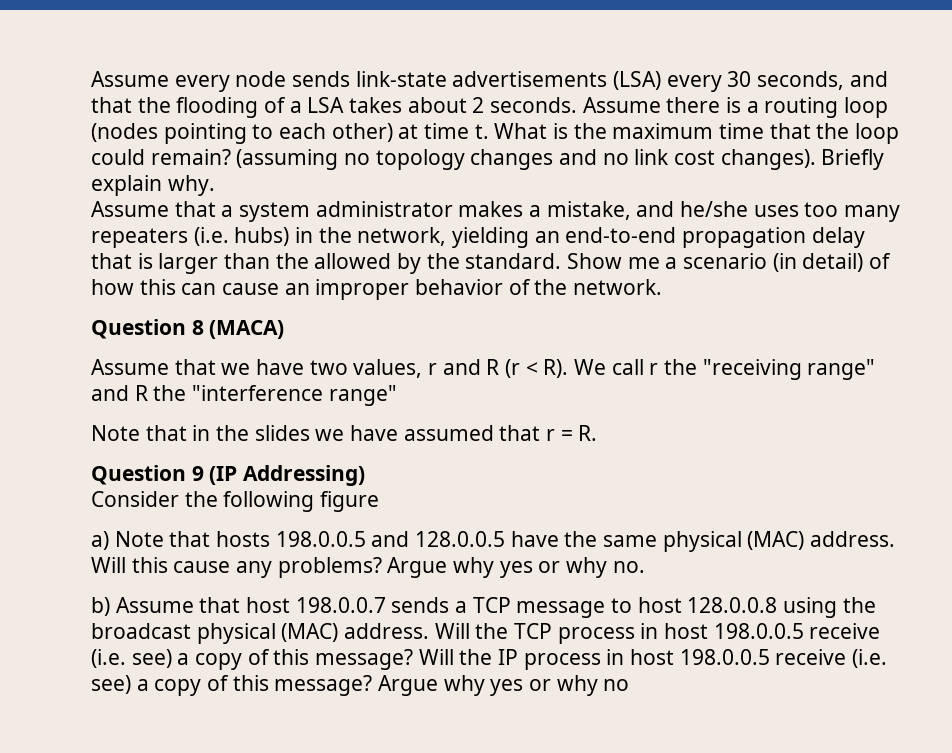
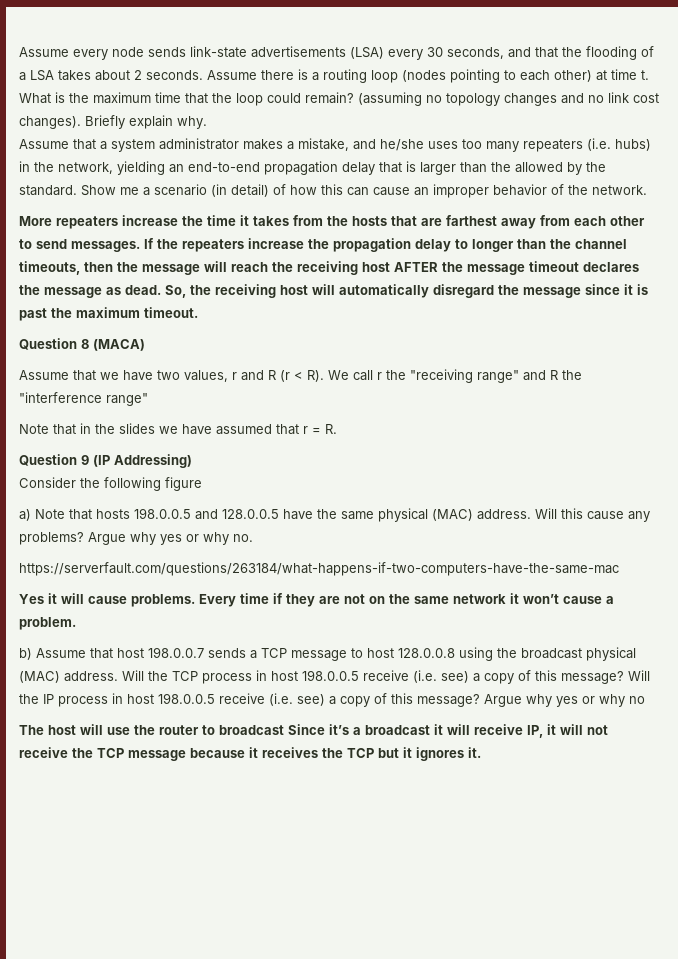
+ More repeaters increase the time it takes from the hosts that are farthest away from each other to send messages. If the repeaters increase the propagation delay to longer than the channel timeouts, then the message will reach the receiving host AFTER the message timeout declares the message as dead. So, the receiving host will automatically disregard the message since it is past the maximum timeout.
+ https://serverfault.com/questions/263184/what-happens-if-two-computers-have-the-same-mac
+ Yes it will cause problems. Every time if they are not on the same network it won’t cause a problem.
+ The host will use the router to broadcast Since it’s a broadcast it will receive IP, it will not receive the TCP message because it receives the TCP but it ignores it.

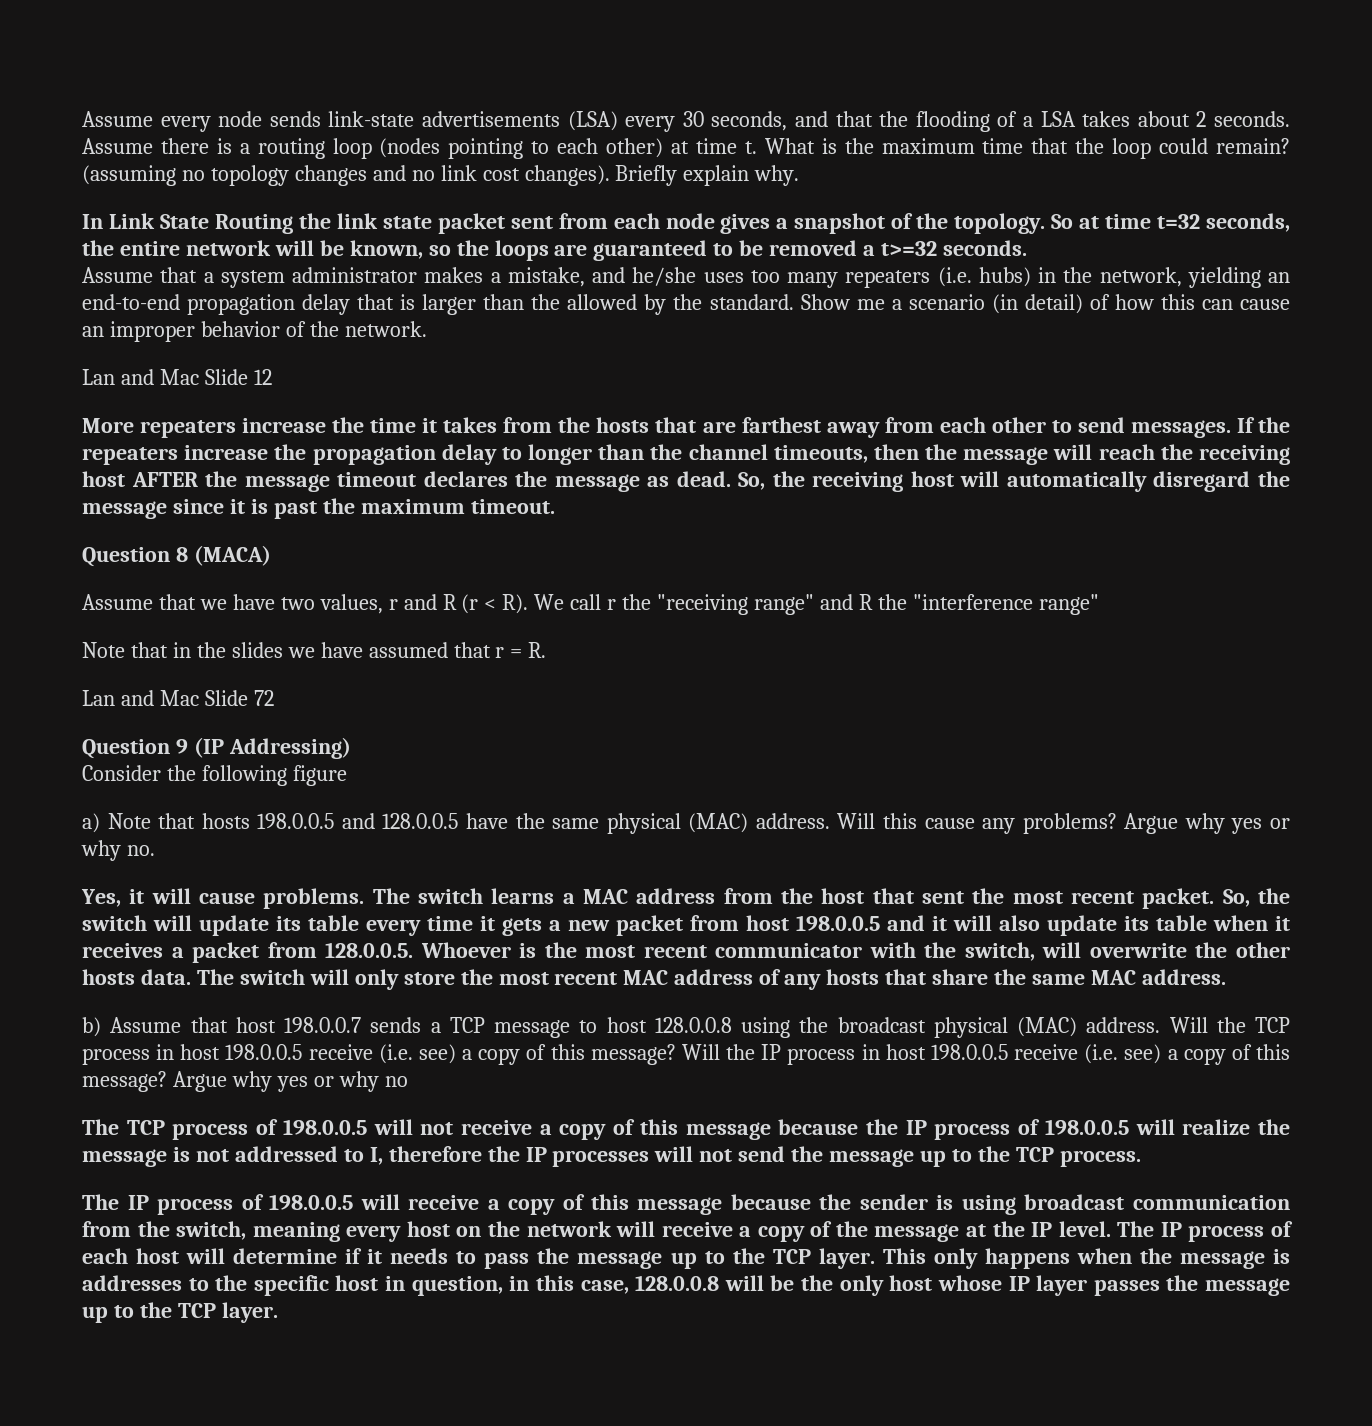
+ In Link State Routing the link state packet sent from each node gives a snapshot of the topology. So at time t=32 seconds, the entire network will be known, so the loops are guaranteed to be removed a t>=32 seconds.
+ Lan and Mac Slide 12
+ Lan and Mac Slide 72
- https://serverfault.com/questions/263184/what-happens-if-two-computers-have-the-same-mac
- Yes it will cause problems.
+ Yes, it will cause problems.
- Every time if they are not on the same network it won’t cause a problem.
+ The switch learns a MAC address from the host that sent the most recent packet. So, the switch will update its table every time it gets a new packet from host 198.0.0.5 and it will also update its table when it receives a packet from 128.0.0.5. Whoever is the most recent communicator with the switch, will overwrite the other hosts data. The switch will only store the most recent MAC address of any hosts that share the same MAC address.
- The host will use the router to broadcast Since it’s a broadcast it will receive IP, it will not receive the TCP message because it receives the TCP but it ignores it.
+ The TCP process of 198.0.0.5 will not receive a copy of this message because the IP process of 198.0.0.5 will realize the message is not addressed to I, therefore the IP processes will not send the message up to the TCP process.
+ The IP process of 198.0.0.5 will receive a copy of this message because the sender is using broadcast communication from the switch, meaning every host on the network will receive a copy of the message at the IP level. The IP process of each host will determine if it needs to pass the message up to the TCP layer. This only happens when the message is addresses to the specific host in question, in this case, 128.0.0.8 will be the only host whose IP layer passes the message up to the TCP layer.

